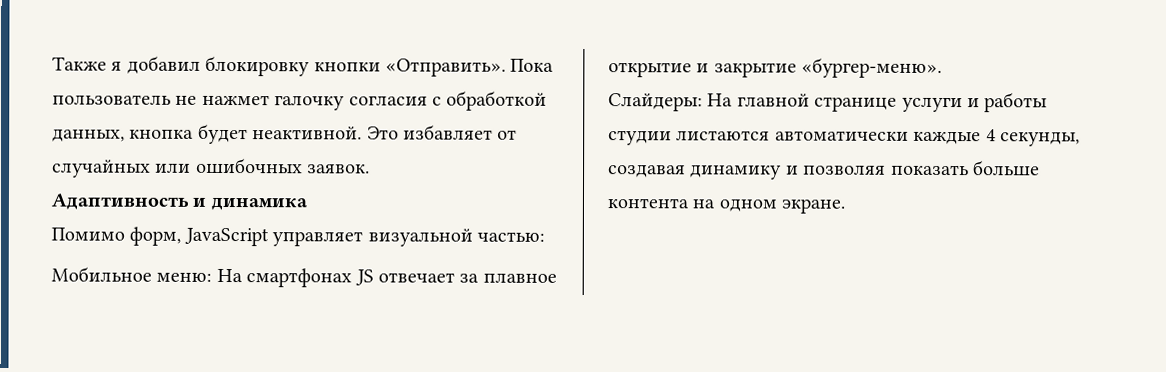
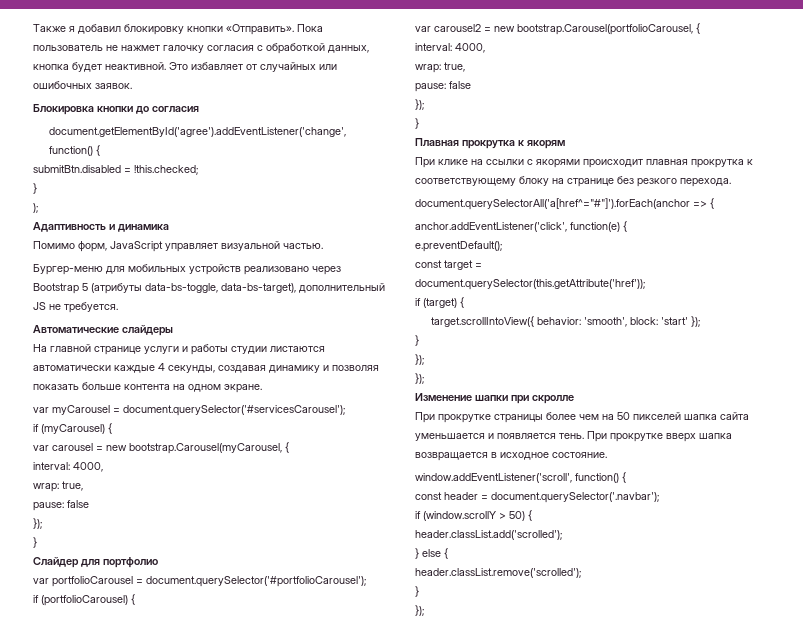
+ Блокировка кнопки до согласия
+ document.getElementById('agree').addEventListener('change', function() {
+ submitBtn.disabled = !this.checked;
+ }
+ );
- Помимо форм, JavaScript управляет визуальной частью:
- Мобильное меню: На смартфонах JS отвечает за плавное открытие и закрытие «бургер-меню».
- Слайдеры: На главной странице услуги и работы студии листаются автоматически каждые 4 секунды, создавая динамику и позволяя показать больше контента на одном экране.
+ Помимо форм, JavaScript управляет визуальной частью.
+ Бургер-меню для мобильных устройств реализовано через Bootstrap 5 (атрибуты data-bs-toggle, data-bs-target), дополнительный JS не требуется.
+ Автоматические слайдеры
+ На главной странице услуги и работы студии листаются автоматически каждые 4 секунды, создавая динамику и позволяя показать больше контента на одном экране.
+ var myCarousel = document.querySelector('#servicesCarousel');
+ if (myCarousel) {
+ var carousel = new bootstrap.Carousel(myCarousel, {
+ interval: 4000,
+ wrap: true,
+ pause: false
+ });
+ }
+ Слайдер для портфолио
+ var portfolioCarousel = document.querySelector('#portfolioCarousel');
+ if (portfolioCarousel) {
+ var carousel2 = new bootstrap.Carousel(portfolioCarousel, {
+ interval: 4000,
+ wrap: true,
+ pause: false
+ });
+ }
+ Плавная прокрутка к якорям
+ При клике на ссылки с якорями происходит плавная прокрутка к соответствующему блоку на странице без резкого перехода.
+ document.querySelectorAll('a[href^="#"]').forEach(anchor => {
+ anchor.addEventListener('click', function(e) {
+ e.preventDefault();
+ const target =
+ document.querySelector(this.getAttribute('href'));
+ if (target) {
+ target.scrollIntoView({ behavior: 'smooth', block: 'start' });
+ }
+ });
+ });
+ Изменение шапки при скролле
+ При прокрутке страницы более чем на 50 пикселей шапка сайта уменьшается и появляется тень. При прокрутке вверх шапка возвращается в исходное состояние.
+ window.addEventListener('scroll', function() {
+ const header = document.querySelector('.navbar');
+ if (window.scrollY > 50) {
+ header.classList.add('scrolled');
+ } else {
+ header.classList.remove('scrolled');
+ }
+ });

